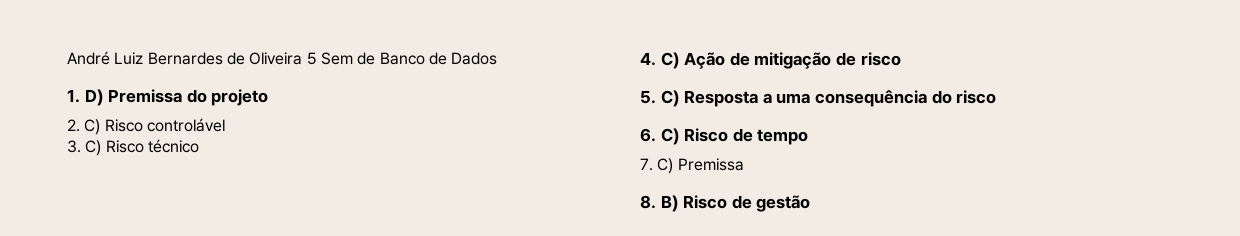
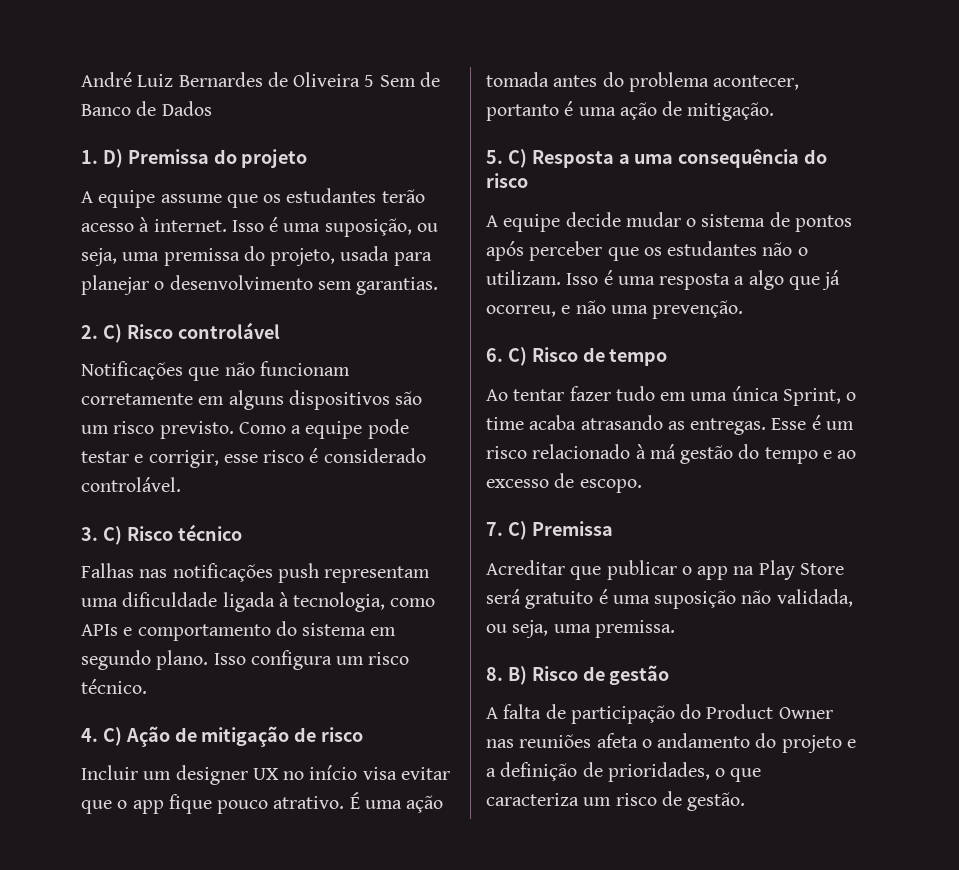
+ A equipe assume que os estudantes terão acesso à internet. Isso é uma suposição, ou seja, uma premissa do projeto, usada para planejar o desenvolvimento sem garantias.
  2. C) Risco controlável
+ Notificações que não funcionam corretamente em alguns dispositivos são um risco previsto. Como a equipe pode testar e corrigir, esse risco é considerado controlável.
  3. C) Risco técnico
+ Falhas nas notificações push representam uma dificuldade ligada à tecnologia, como APIs e comportamento do sistema em segundo plano. Isso configura um risco técnico.
+ Incluir um designer UX no início visa evitar que o app fique pouco atrativo. É uma ação tomada antes do problema acontecer, portanto é uma ação de mitigação.
+ A equipe decide mudar o sistema de pontos após perceber que os estudantes não o utilizam. Isso é uma resposta a algo que já ocorreu, e não uma prevenção.
+ Ao tentar fazer tudo em uma única Sprint, o time acaba atrasando as entregas. Esse é um risco relacionado à má gestão do tempo e ao excesso de escopo.
  7. C) Premissa
+ Acreditar que publicar o app na Play Store será gratuito é uma suposição não validada, ou seja, uma premissa.
+ A falta de participação do Product Owner nas reuniões afeta o andamento do projeto e a definição de prioridades, o que caracteriza um risco de gestão.

